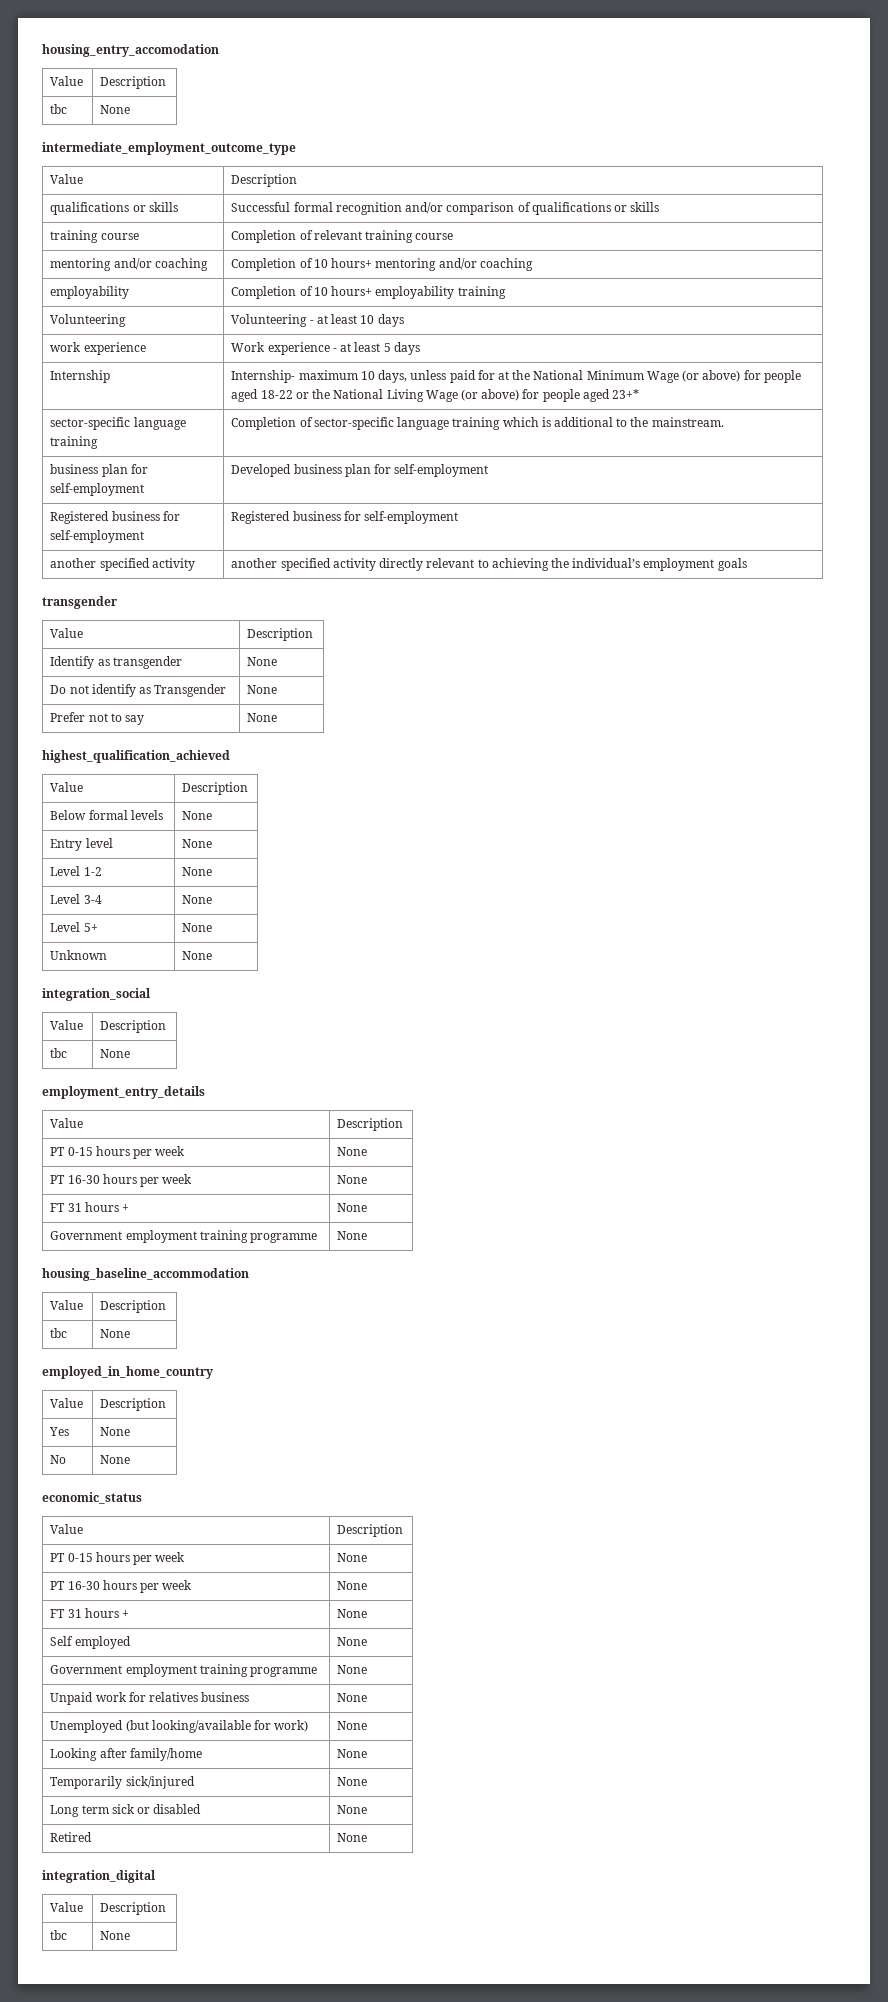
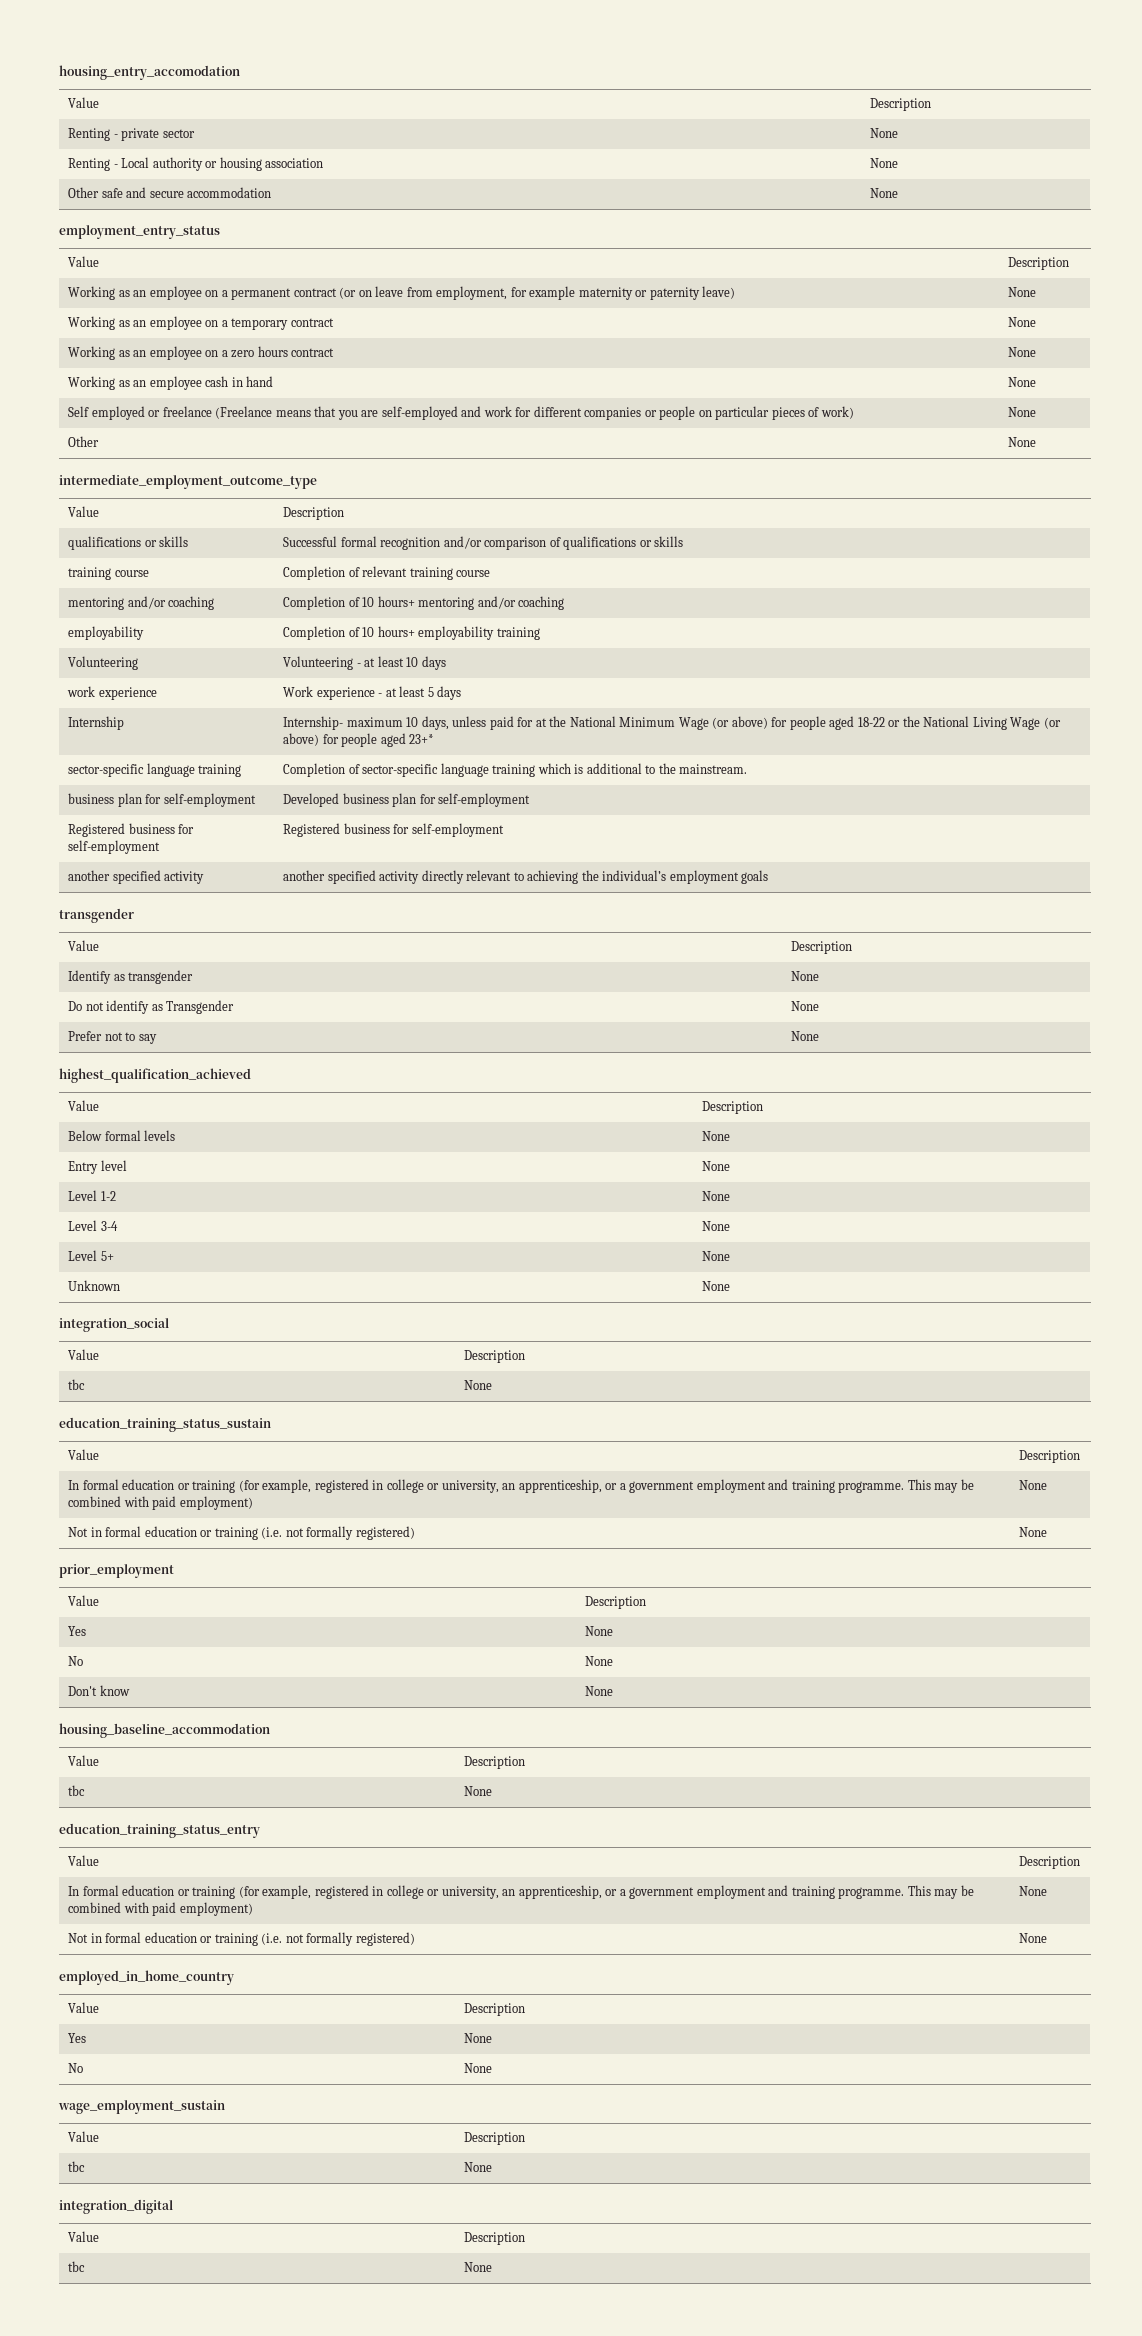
  housing_entry_accomodation
  Value | Description
- tbc | None
+ Renting - private sector | None
+ Renting - Local authority or housing association | None
+ Other safe and secure accommodation | None
+ employment_entry_status
+ Value | Description
+ Working as an employee on a permanent contract (or on leave from employment, for example maternity or paternity leave) | None
+ Working as an employee on a temporary contract | None
+ Working as an employee on a zero hours contract | None
+ Working as an employee cash in hand | None
+ Self employed or freelance (Freelance means that you are self-employed and work for different companies or people on particular pieces of work) | None
+ Other | None
- employment_entry_details
+ education_training_status_sustain
  Value | Description
- PT 0-15 hours per week | None
- PT 16-30 hours per week | None
- FT 31 hours + | None
- Government employment training programme | None
+ In formal education or training (for example, registered in college or university, an apprenticeship, or a government employment and training programme. This may be combined with paid employment) | None
+ Not in formal education or training (i.e. not formally registered) | None
+ prior_employment
+ Value | Description
+ Yes | None
+ No | None
+ Don't know | None
+ education_training_status_entry
+ Value | Description
+ In formal education or training (for example, registered in college or university, an apprenticeship, or a government employment and training programme. This may be combined with paid employment) | None
+ Not in formal education or training (i.e. not formally registered) | None
- economic_status
+ wage_employment_sustain
  Value | Description
- PT 0-15 hours per week | None
- PT 16-30 hours per week | None
- FT 31 hours + | None
- Self employed | None
- Government employment training programme | None
- Unpaid work for relatives business | None
- Unemployed (but looking/available for work) | None
- Looking after family/home | None
- Temporarily sick/injured | None
- Long term sick or disabled | None
- Retired | None
+ tbc | None

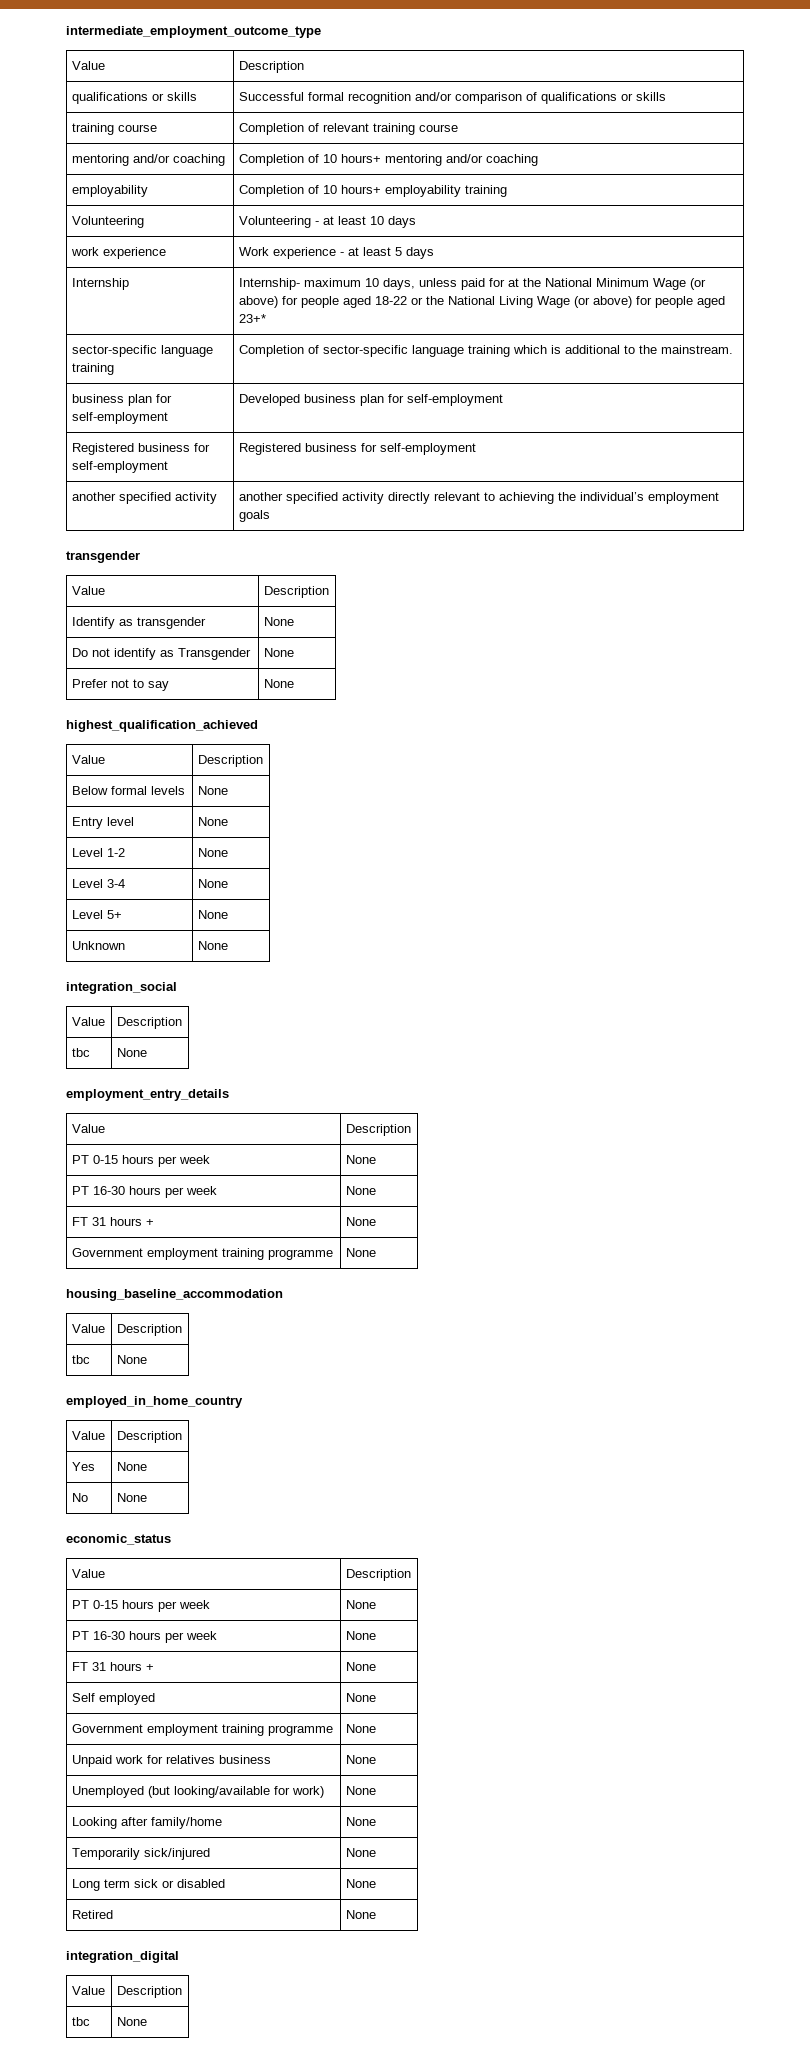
- housing_entry_accomodation
- Value | Description
- Renting - private sector | None
- Renting - Local authority or housing association | None
- Other safe and secure accommodation | None
- employment_entry_status
- Value | Description
- Working as an employee on a permanent contract (or on leave from employment, for example maternity or paternity leave) | None
- Working as an employee on a temporary contract | None
- Working as an employee on a zero hours contract | None
- Working as an employee cash in hand | None
- Self employed or freelance (Freelance means that you are self-employed and work for different companies or people on particular pieces of work) | None
- Other | None
- education_training_status_sustain
+ employment_entry_details
  Value | Description
- In formal education or training (for example, registered in college or university, an apprenticeship, or a government employment and training programme. This may be combined with paid employment) | None
- Not in formal education or training (i.e. not formally registered) | None
- prior_employment
- Value | Description
- Yes | None
- No | None
- Don't know | None
+ PT 0-15 hours per week | None
+ PT 16-30 hours per week | None
+ FT 31 hours + | None
+ Government employment training programme | None
- education_training_status_entry
- Value | Description
- In formal education or training (for example, registered in college or university, an apprenticeship, or a government employment and training programme. This may be combined with paid employment) | None
- Not in formal education or training (i.e. not formally registered) | None
- wage_employment_sustain
+ economic_status
  Value | Description
- tbc | None
+ PT 0-15 hours per week | None
+ PT 16-30 hours per week | None
+ FT 31 hours + | None
+ Self employed | None
+ Government employment training programme | None
+ Unpaid work for relatives business | None
+ Unemployed (but looking/available for work) | None
+ Looking after family/home | None
+ Temporarily sick/injured | None
+ Long term sick or disabled | None
+ Retired | None

